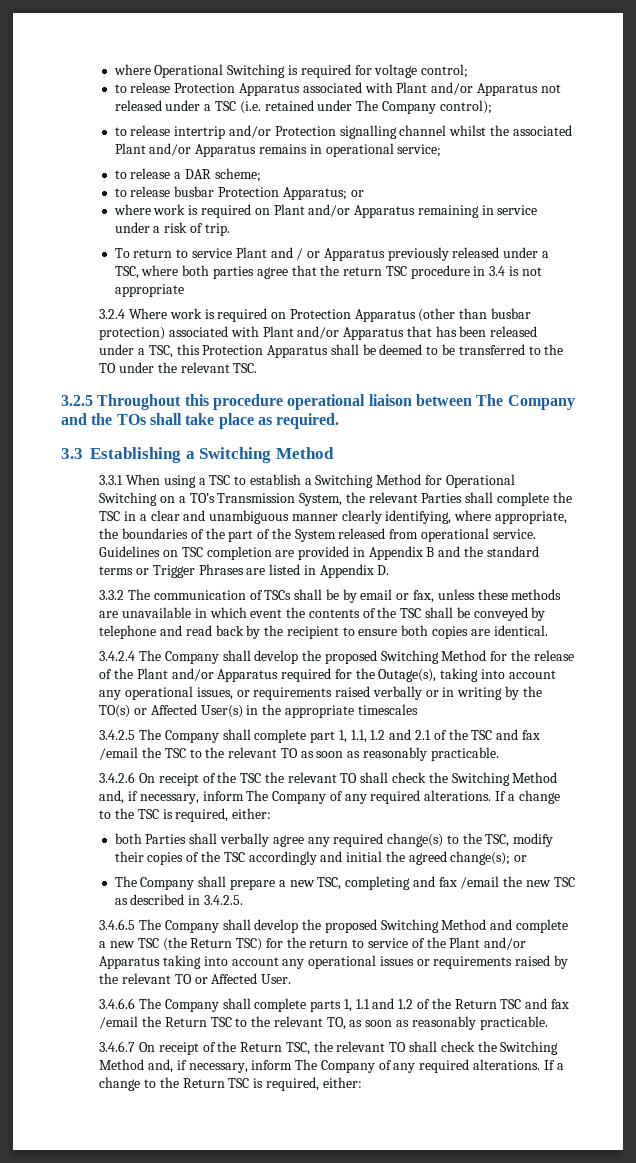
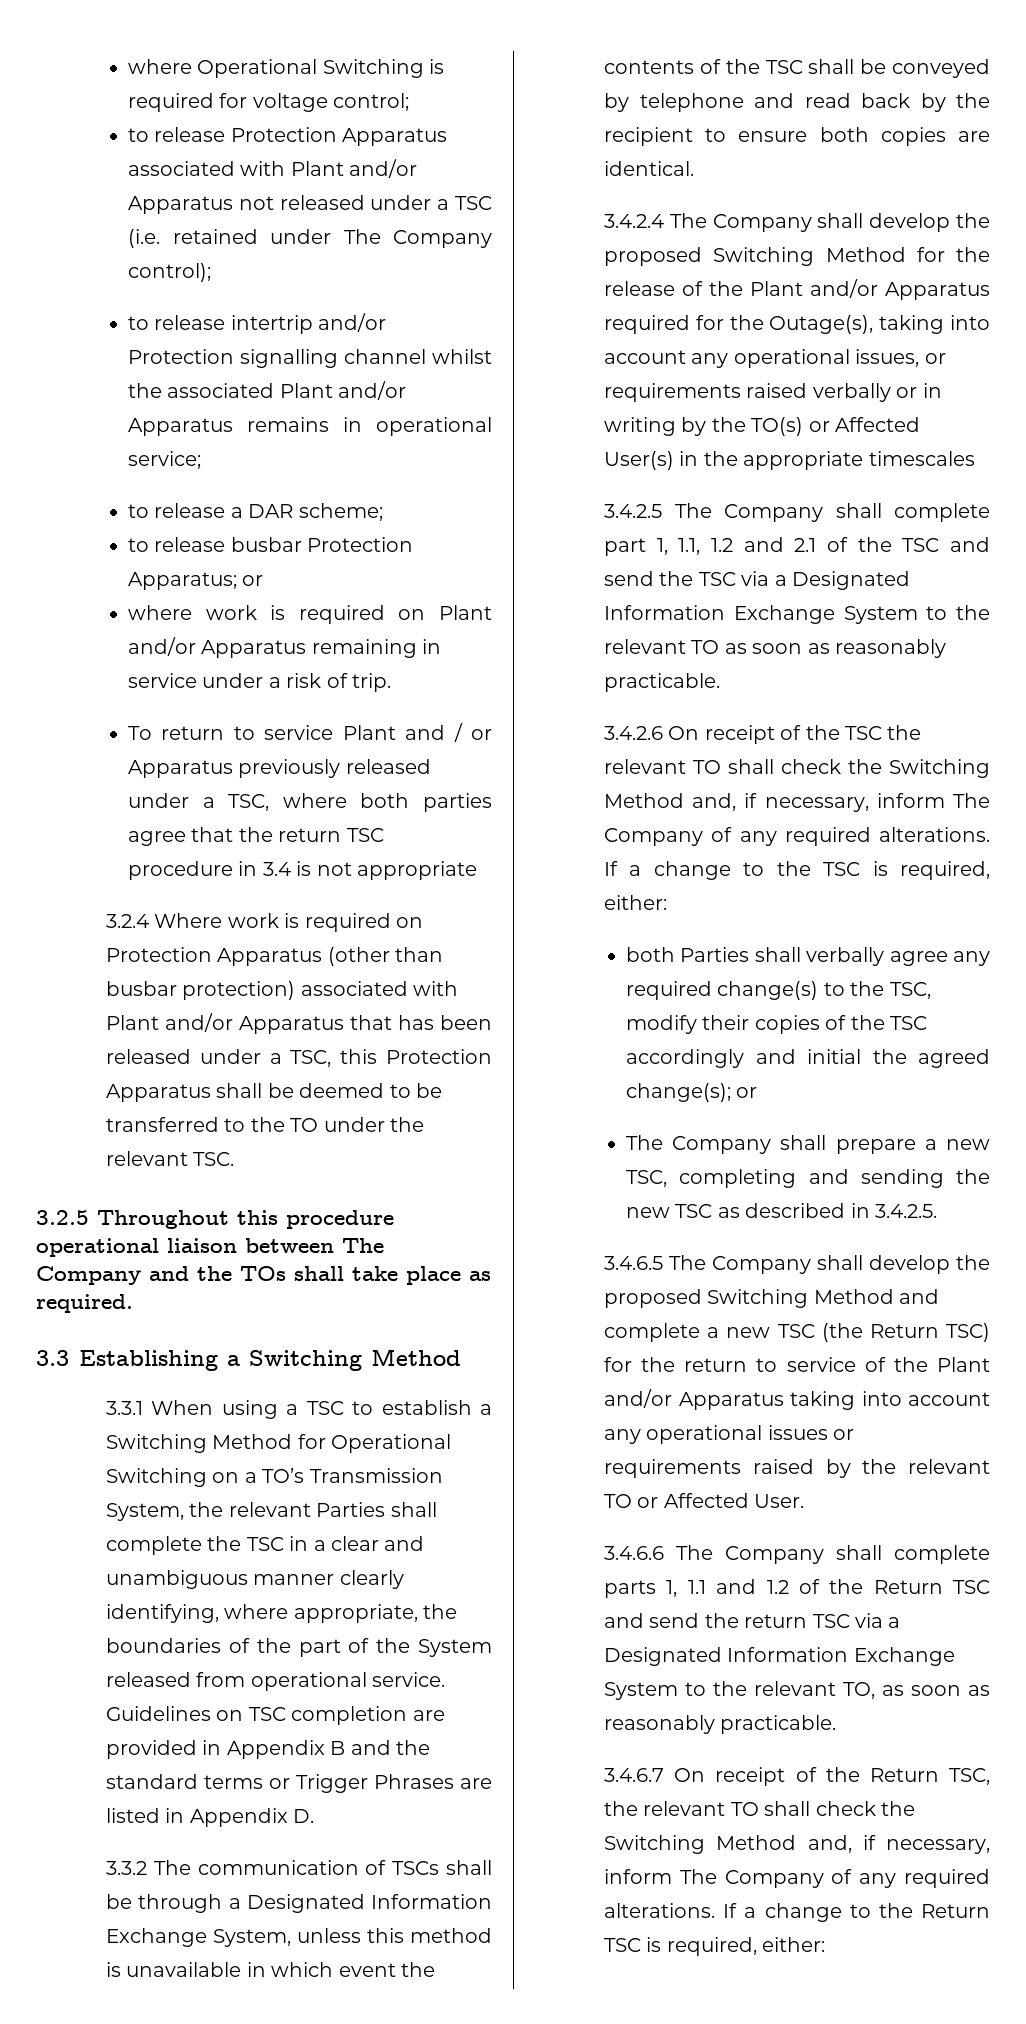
- 3.3.2 The communication of TSCs shall be by email or fax, unless these methods are unavailable in which event the contents of the TSC shall be conveyed by telephone and read back by the recipient to ensure both copies are identical.
+ 3.3.2 The communication of TSCs shall be through a Designated Information Exchange System, unless this method is unavailable in which event the contents of the TSC shall be conveyed by telephone and read back by the recipient to ensure both copies are identical.
- 3.4.2.5 The Company shall complete part 1, 1.1, 1.2 and 2.1 of the TSC and fax /email the TSC to the relevant TO as soon as reasonably practicable.
+ 3.4.2.5 The Company shall complete part 1, 1.1, 1.2 and 2.1 of the TSC and send the TSC via a Designated Information Exchange System to the relevant TO as soon as reasonably practicable.
- The Company shall prepare a new TSC, completing and fax /email the new TSC as described in 3.4.2.5.
+ The Company shall prepare a new TSC, completing and sending the new TSC as described in 3.4.2.5.
- 3.4.6.6 The Company shall complete parts 1, 1.1 and 1.2 of the Return TSC and fax /email the Return TSC to the relevant TO, as soon as reasonably practicable.
+ 3.4.6.6 The Company shall complete parts 1, 1.1 and 1.2 of the Return TSC and send the return TSC via a Designated Information Exchange System to the relevant TO, as soon as reasonably practicable.

